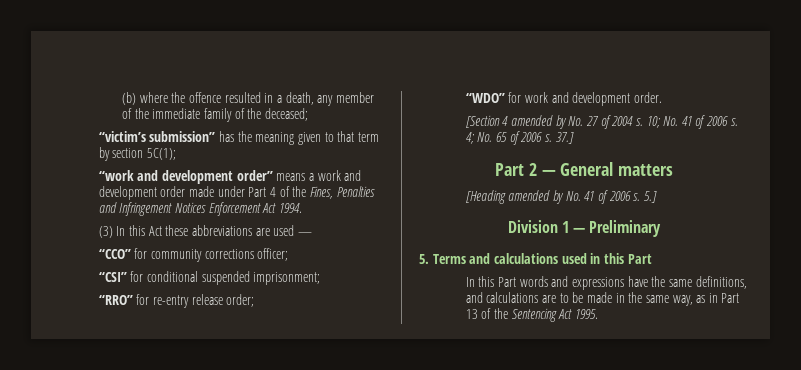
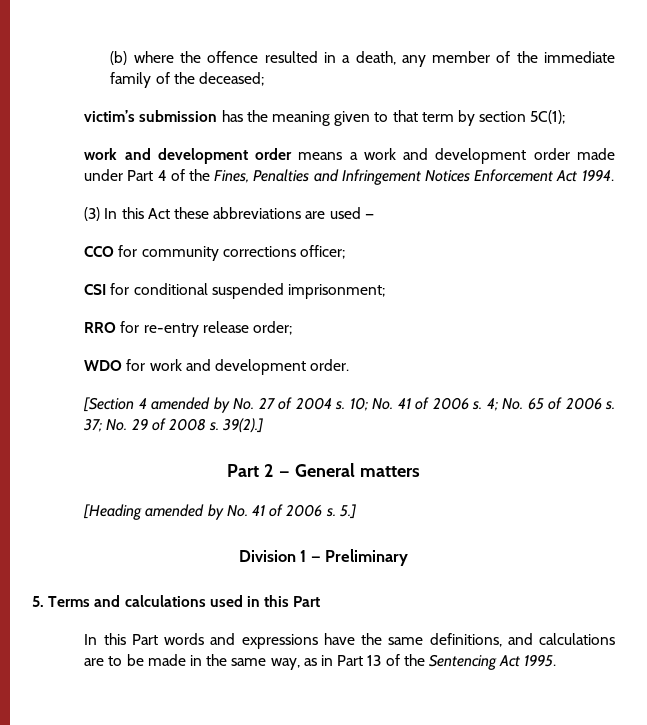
- “victim’s submission” has the meaning given to that term by section 5C(1);
+ victim’s submission has the meaning given to that term by section 5C(1);
- “work and development order” means a work and development order made under Part 4 of the Fines, Penalties and Infringement Notices Enforcement Act 1994.
+ work and development order means a work and development order made under Part 4 of the Fines, Penalties and Infringement Notices Enforcement Act 1994.
- “CCO” for community corrections officer;
+ CCO for community corrections officer;
- “CSI” for conditional suspended imprisonment;
+ CSI for conditional suspended imprisonment;
- “RRO” for re-entry release order;
+ RRO for re-entry release order;
- “WDO” for work and development order.
+ WDO for work and development order.
- 37.]
+ 37; No. 29 of 2008 s. 39(2).]

